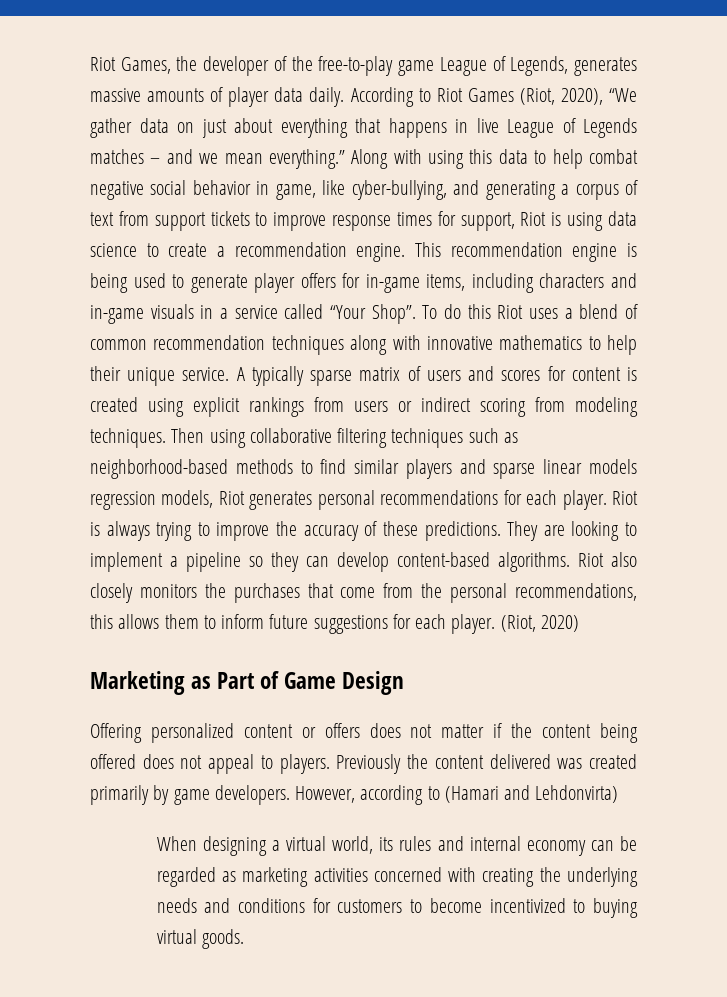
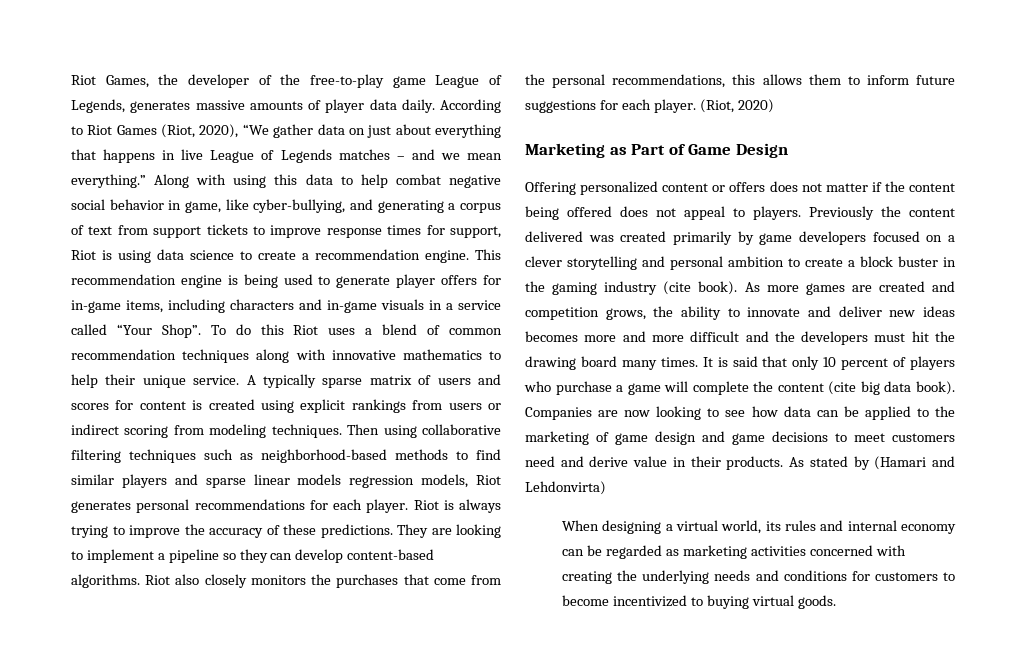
- Previously the content delivered was created primarily by game developers. However, according to (Hamari and Lehdonvirta)
+ Previously the content delivered was created primarily by game developers focused on a clever storytelling and personal ambition to create a block buster in the gaming industry (cite book). As more games are created and competition grows, the ability to innovate and deliver new ideas becomes more and more difficult and the developers must hit the drawing board many times. It is said that only 10 percent of players who purchase a game will complete the content (cite big data book). Companies are now looking to see how data can be applied to the marketing of game design and game decisions to meet customers need and derive value in their products. As stated by (Hamari and Lehdonvirta)

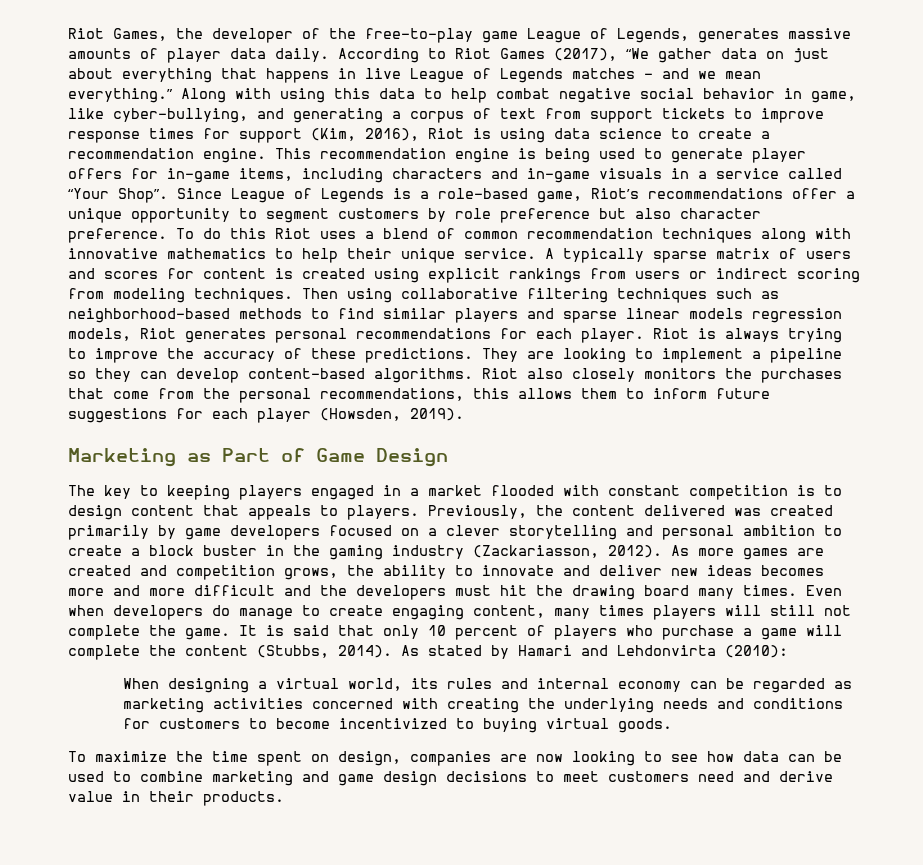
- According to Riot Games (Riot, 2020), “We gather data on just about everything that happens in live League of Legends matches – and we mean everything.”
+ According to Riot Games (2017), “We gather data on just about everything that happens in live League of Legends matches – and we mean everything.”
- Along with using this data to help combat negative social behavior in game, like cyber-bullying, and generating a corpus of text from support tickets to improve response times for support, Riot is using data science to create a recommendation engine.
+ Along with using this data to help combat negative social behavior in game, like cyber-bullying, and generating a corpus of text from support tickets to improve response times for support (Kim, 2016), Riot is using data science to create a recommendation engine.
+ Since League of Legends is a role-based game, Riot’s recommendations offer a unique opportunity to segment customers by role preference but also character preference.
- Riot also closely monitors the purchases that come from the personal recommendations, this allows them to inform future suggestions for each player. (Riot, 2020)
+ Riot also closely monitors the purchases that come from the personal recommendations, this allows them to inform future suggestions for each player (Howsden, 2019).
- Offering personalized content or offers does not matter if the content being offered does not appeal to players.
+ The key to keeping players engaged in a market flooded with constant competition is to design content that appeals to players.
- Previously the content delivered was created primarily by game developers focused on a clever storytelling and personal ambition to create a block buster in the gaming industry (cite book).
+ Previously, the content delivered was created primarily by game developers focused on a clever storytelling and personal ambition to create a block buster in the gaming industry (Zackariasson, 2012).
+ Even when developers do manage to create engaging content, many times players will still not complete the game.
- It is said that only 10 percent of players who purchase a game will complete the content (cite big data book). Companies are now looking to see how data can be applied to the marketing of game design and game decisions to meet customers need and derive value in their products. As stated by (Hamari and Lehdonvirta)
+ It is said that only 10 percent of players who purchase a game will complete the content (Stubbs, 2014). As stated by Hamari and Lehdonvirta (2010):
+ To maximize the time spent on design, companies are now looking to see how data can be used to combine marketing and game design decisions to meet customers need and derive value in their products.

